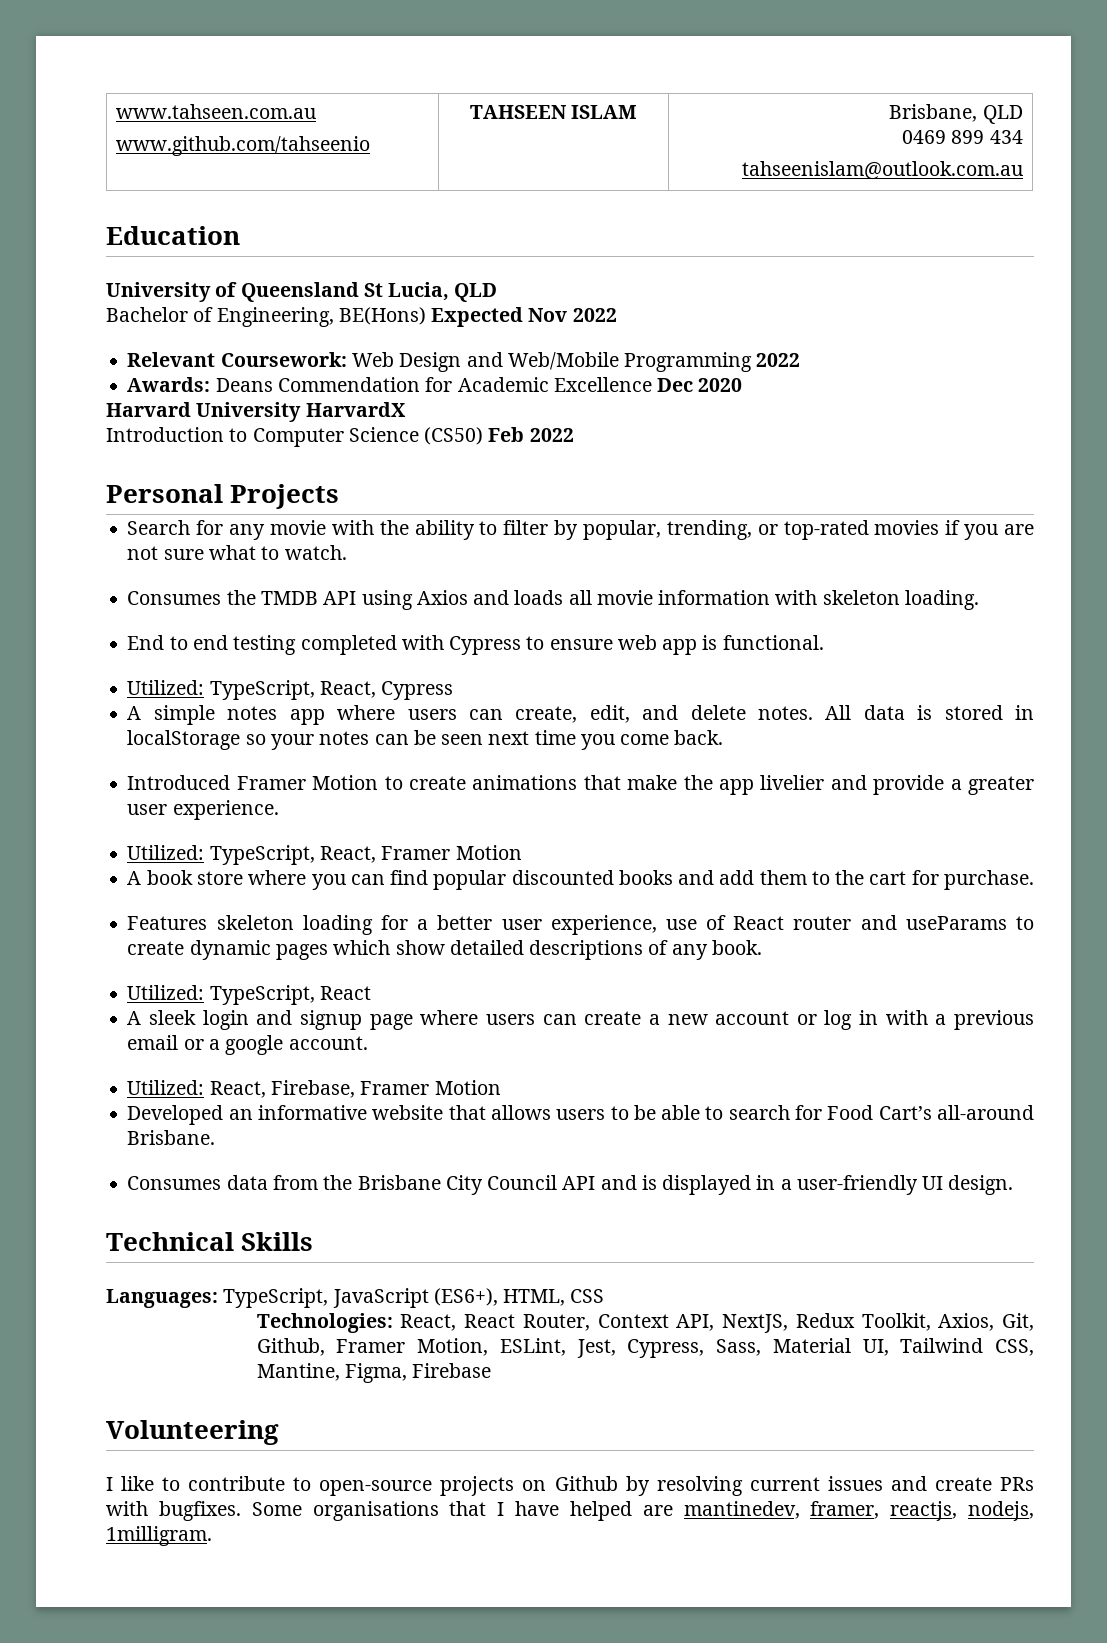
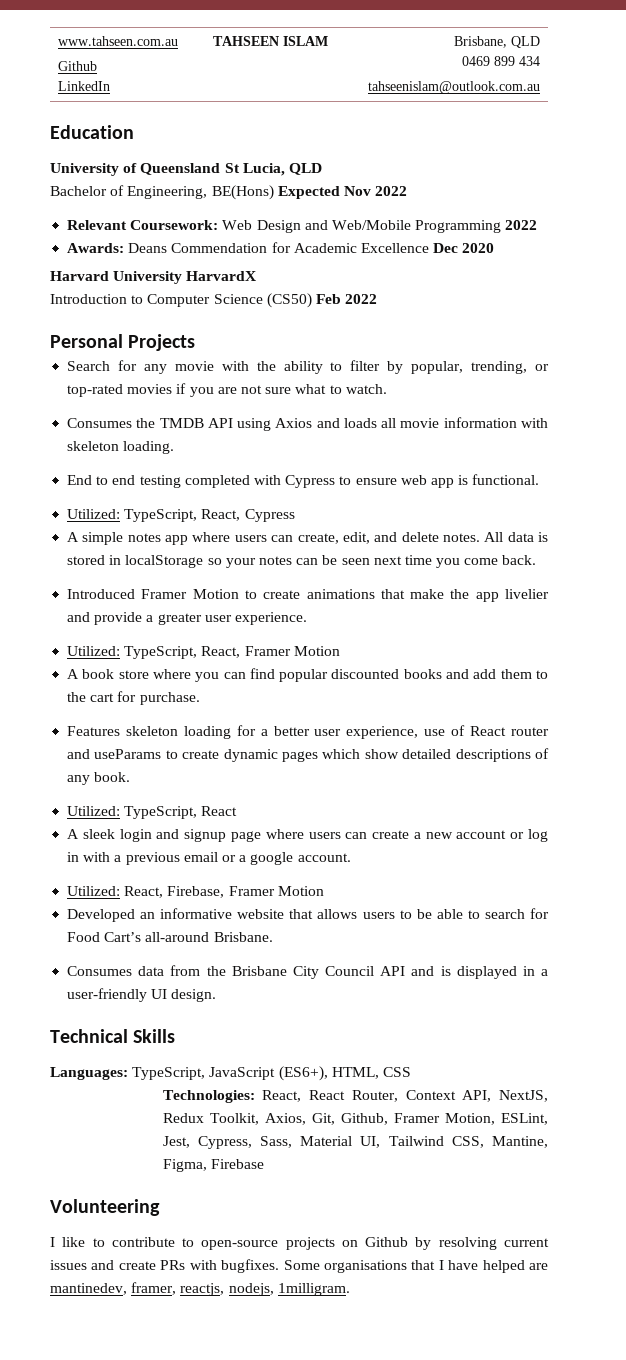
  www.tahseen.com.au
- www.github.com/tahseenio | TAHSEEN ISLAM | Brisbane, QLD
+ Github
+ LinkedIn | TAHSEEN ISLAM | Brisbane, QLD

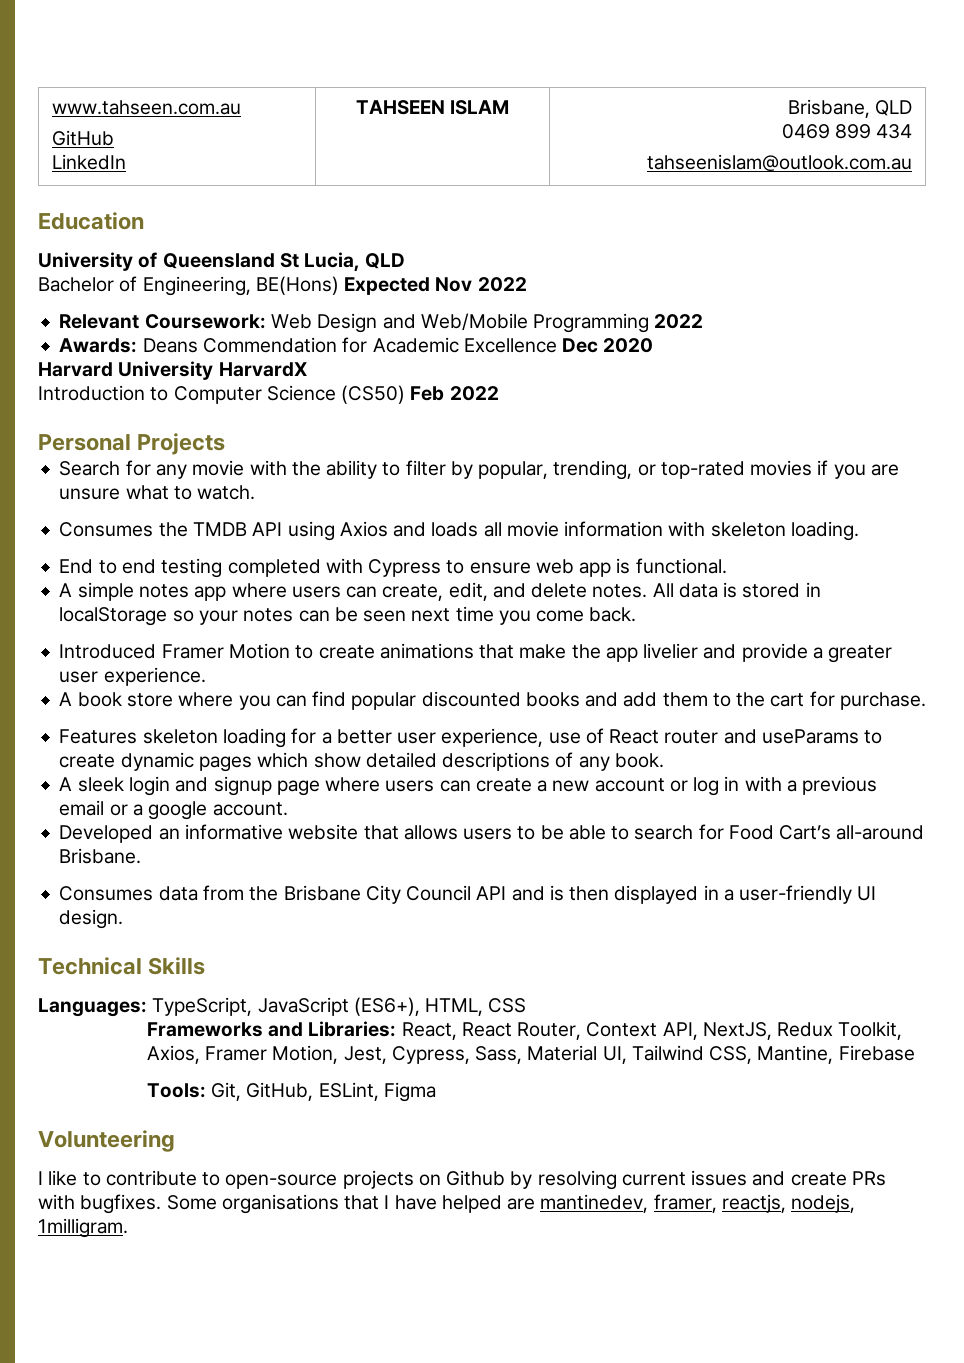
  www.tahseen.com.au
- Github
+ GitHub
- Search for any movie with the ability to filter by popular, trending, or top-rated movies if you are not sure what to watch.
+ Search for any movie with the ability to filter by popular, trending, or top-rated movies if you are unsure what to watch.
- Utilized: TypeScript, React, Cypress
- Utilized: TypeScript, React, Framer Motion
- Utilized: TypeScript, React
- Utilized: React, Firebase, Framer Motion
- Consumes data from the Brisbane City Council API and is displayed in a user-friendly UI design.
+ Consumes data from the Brisbane City Council API and is then displayed in a user-friendly UI design.
- Technologies: React, React Router, Context API, NextJS, Redux Toolkit, Axios, Git, Github, Framer Motion, ESLint, Jest, Cypress, Sass, Material UI, Tailwind CSS, Mantine, Figma, Firebase
+ Frameworks and Libraries: React, React Router, Context API, NextJS, Redux Toolkit, Axios, Framer Motion, Jest, Cypress, Sass, Material UI, Tailwind CSS, Mantine, Firebase
+ Tools: Git, GitHub, ESLint, Figma

